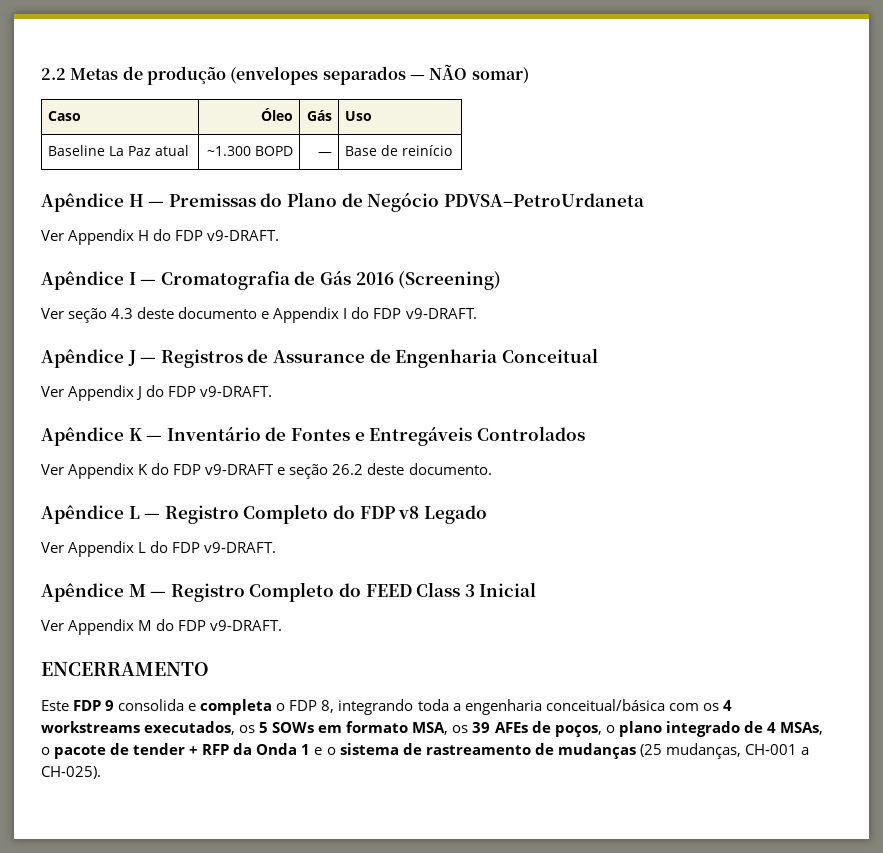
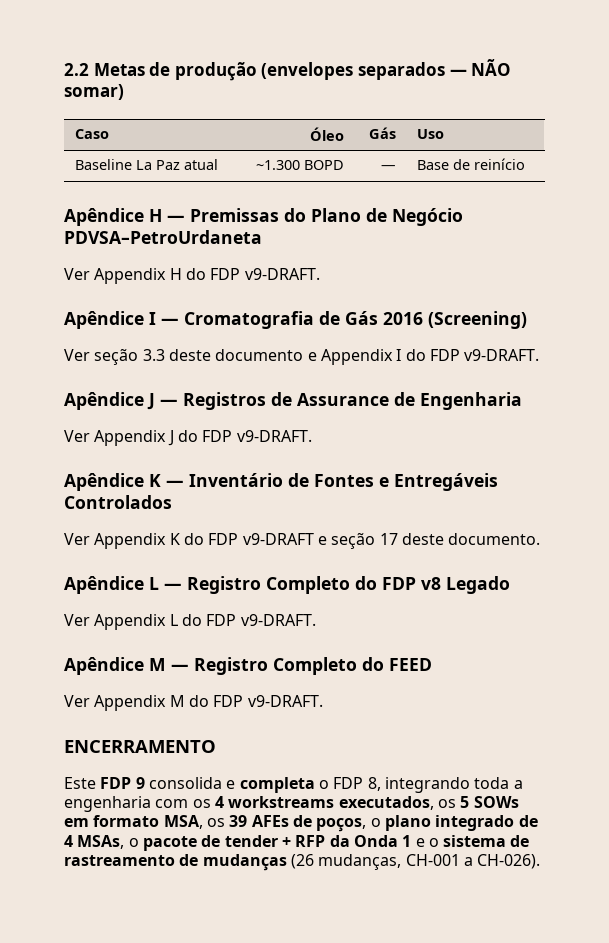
- Ver seção 4.3 deste documento e Appendix I do FDP v9-DRAFT.
+ Ver seção 3.3 deste documento e Appendix I do FDP v9-DRAFT.
- Apêndice J — Registros de Assurance de Engenharia Conceitual
+ Apêndice J — Registros de Assurance de Engenharia
- Ver Appendix K do FDP v9-DRAFT e seção 26.2 deste documento.
+ Ver Appendix K do FDP v9-DRAFT e seção 17 deste documento.
- Apêndice M — Registro Completo do FEED Class 3 Inicial
+ Apêndice M — Registro Completo do FEED
- Este FDP 9 consolida e completa o FDP 8, integrando toda a engenharia conceitual/básica com os 4 workstreams executados, os 5 SOWs em formato MSA, os 39 AFEs de poços, o plano integrado de 4 MSAs, o pacote de tender + RFP da Onda 1 e o sistema de rastreamento de mudanças (25 mudanças, CH-001 a CH-025).
+ Este FDP 9 consolida e completa o FDP 8, integrando toda a engenharia com os 4 workstreams executados, os 5 SOWs em formato MSA, os 39 AFEs de poços, o plano integrado de 4 MSAs, o pacote de tender + RFP da Onda 1 e o sistema de rastreamento de mudanças (26 mudanças, CH-001 a CH-026).

